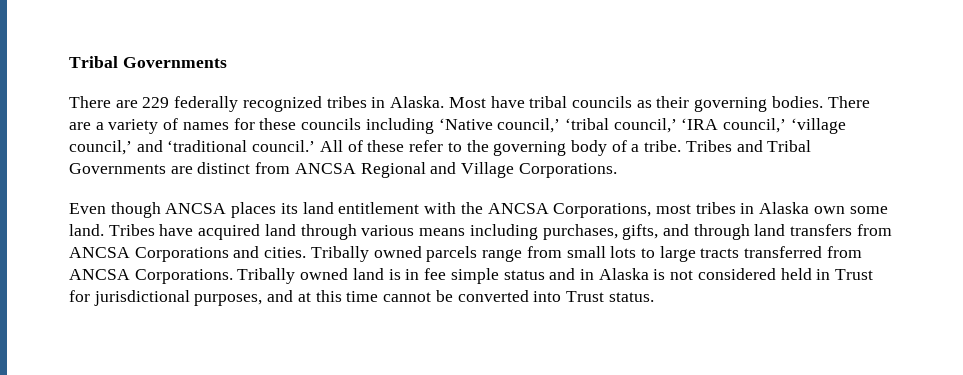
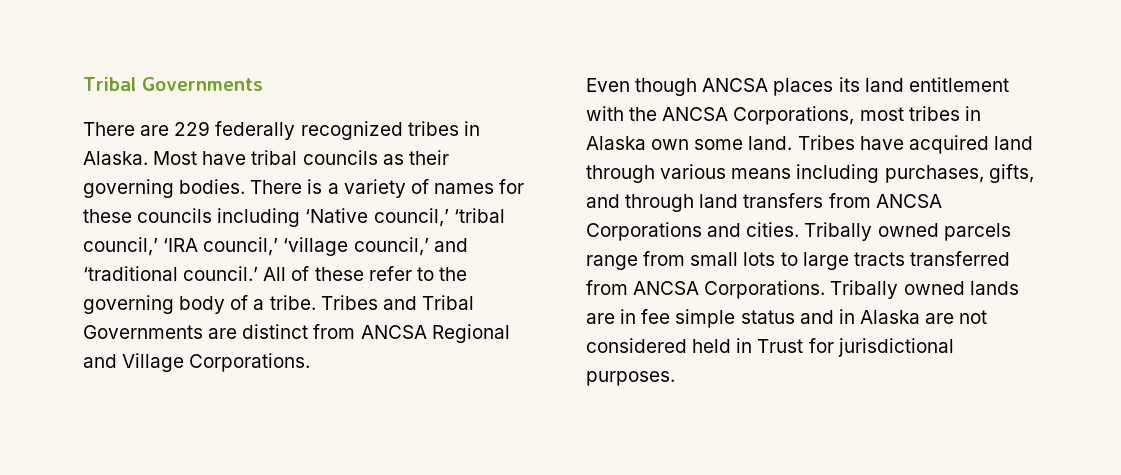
- There are a variety of names for these councils including ‘Native council,’ ‘tribal council,’ ‘IRA council,’ ‘village council,’ and ‘traditional council.’
+ There is a variety of names for these councils including ‘Native council,’ ‘tribal council,’ ‘IRA council,’ ‘village council,’ and ‘traditional council.’
- Tribally owned land is in fee simple status and in Alaska is not considered held in Trust for jurisdictional purposes, and at this time cannot be converted into Trust status.
+ Tribally owned lands are in fee simple status and in Alaska are not considered held in Trust for jurisdictional purposes.

